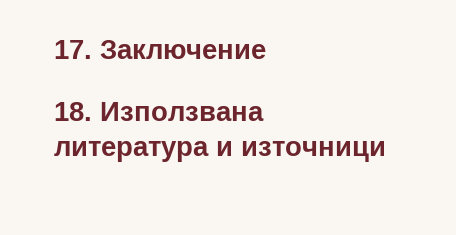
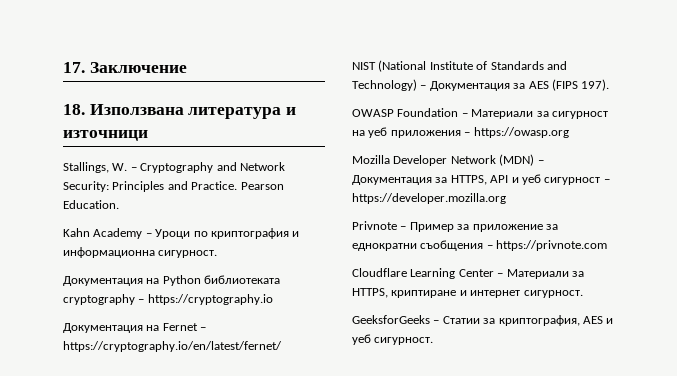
+ Stallings, W. – Cryptography and Network Security: Principles and Practice. Pearson Education.
+ Kahn Academy – Уроци по криптография и информационна сигурност.
+ Документация на Python библиотеката cryptography – https://cryptography.io
+ Документация на Fernet – https://cryptography.io/en/latest/fernet/
+ NIST (National Institute of Standards and Technology) – Документация за AES (FIPS 197).
+ OWASP Foundation – Материали за сигурност на уеб приложения – https://owasp.org
+ Mozilla Developer Network (MDN) – Документация за HTTPS, API и уеб сигурност – https://developer.mozilla.org
+ Privnote – Пример за приложение за еднократни съобщения – https://privnote.com
+ Cloudflare Learning Center – Материали за HTTPS, криптиране и интернет сигурност.
+ GeeksforGeeks – Статии за криптография, AES и уеб сигурност.

